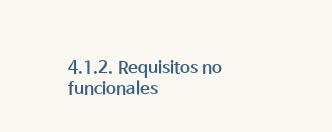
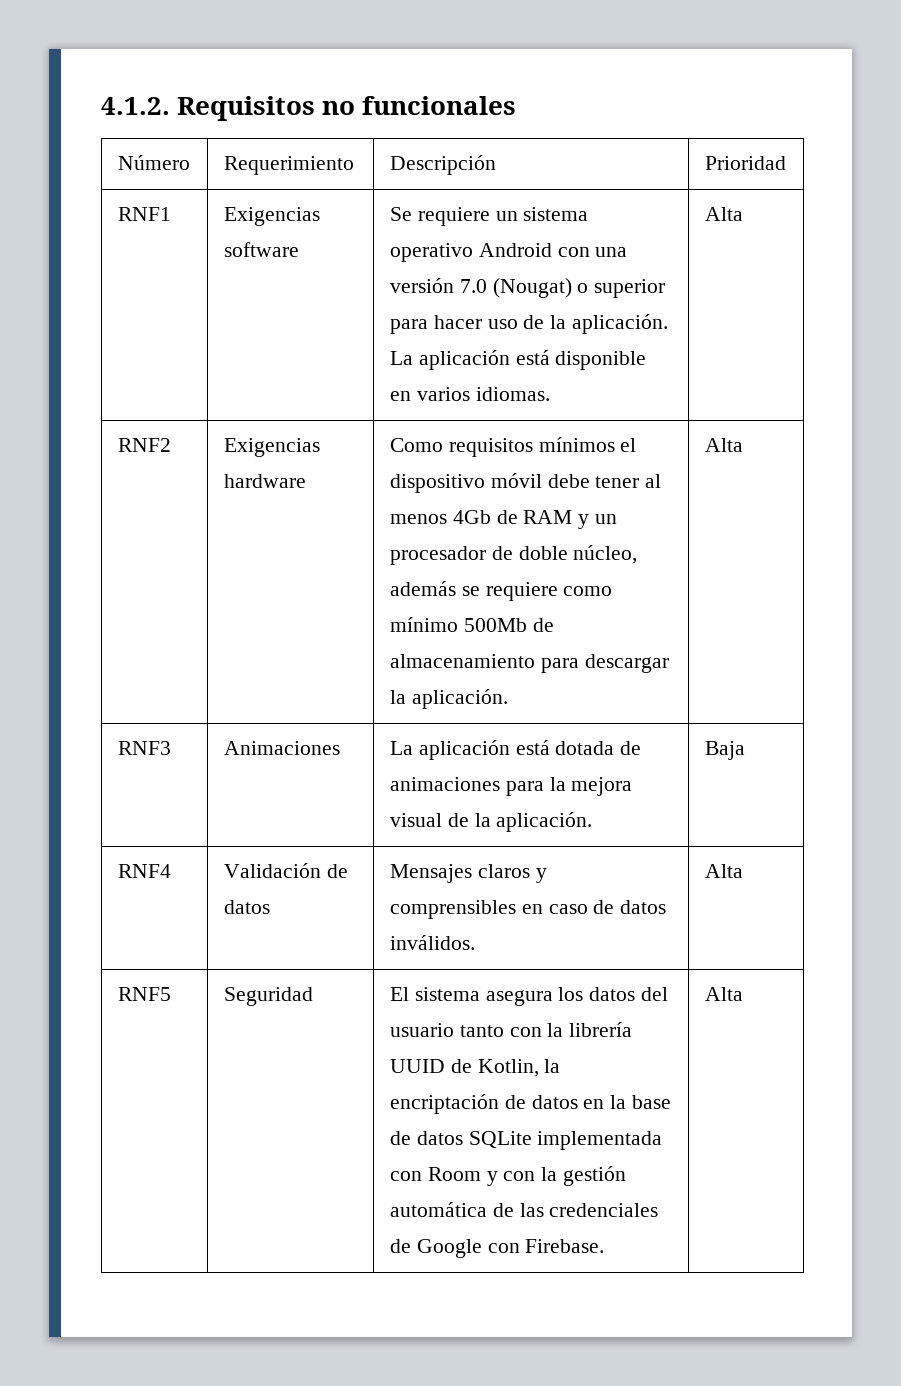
+ Número | Requerimiento | Descripción | Prioridad
+ RNF1 | Exigencias software | Se requiere un sistema operativo Android con una versión 7.0 (Nougat) o superior para hacer uso de la aplicación. La aplicación está disponible en varios idiomas. | Alta
+ RNF2 | Exigencias hardware | Como requisitos mínimos el dispositivo móvil debe tener al menos 4Gb de RAM y un procesador de doble núcleo, además se requiere como mínimo 500Mb de almacenamiento para descargar la aplicación. | Alta
+ RNF3 | Animaciones | La aplicación está dotada de animaciones para la mejora visual de la aplicación. | Baja
+ RNF4 | Validación de datos | Mensajes claros y comprensibles en caso de datos inválidos. | Alta
+ RNF5 | Seguridad | El sistema asegura los datos del usuario tanto con la librería UUID de Kotlin, la encriptación de datos en la base de datos SQLite implementada con Room y con la gestión automática de las credenciales de Google con Firebase. | Alta

